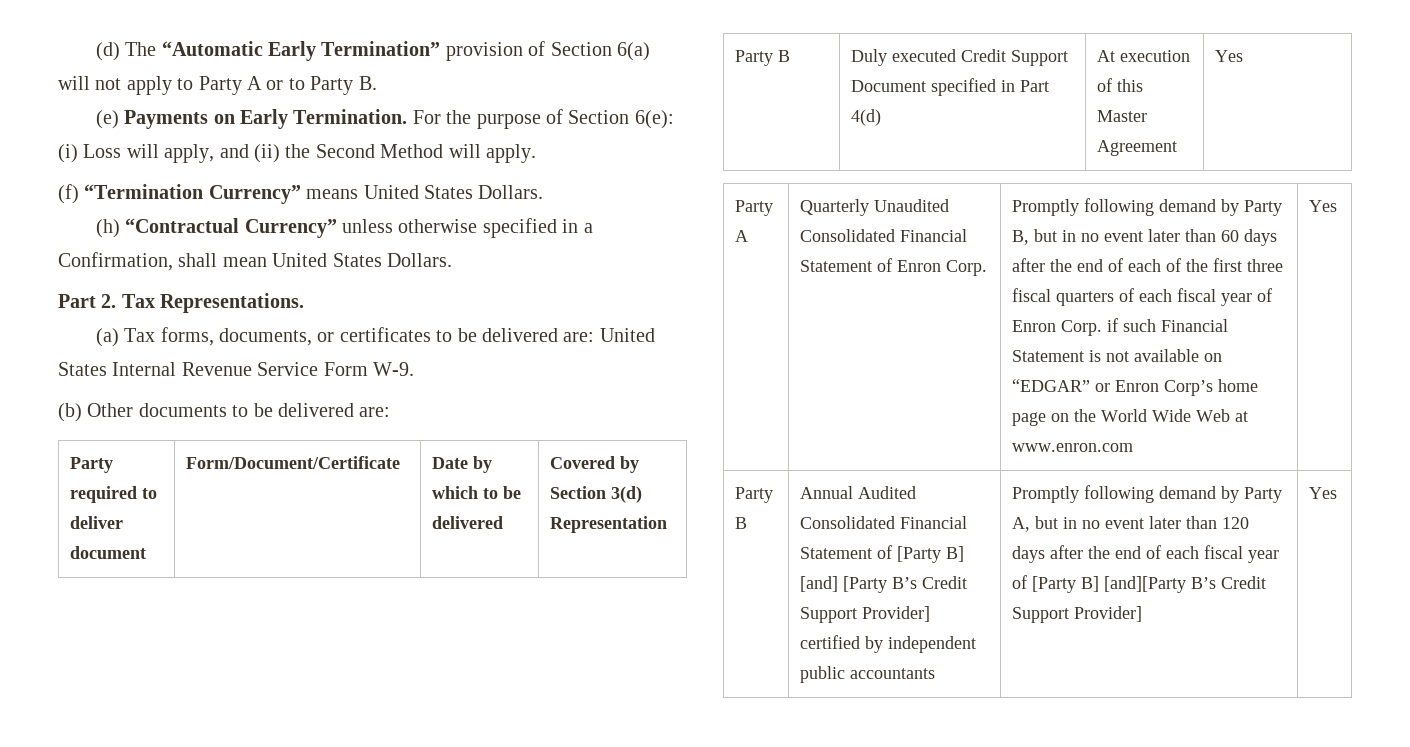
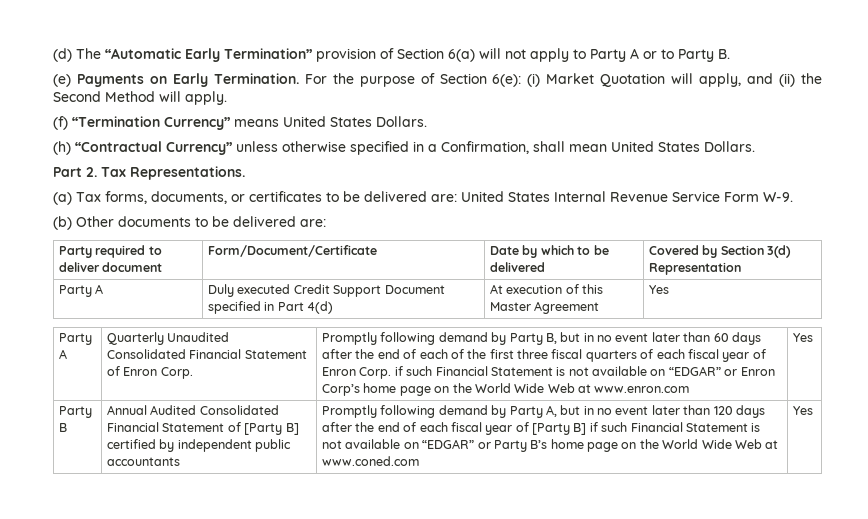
- For the purpose of Section 6(e): (i) Loss will apply, and (ii) the Second Method will apply.
+ For the purpose of Section 6(e): (i) Market Quotation will apply, and (ii) the Second Method will apply.
- Party B | Duly executed Credit Support Document specified in Part 4(d) | At execution of this Master Agreement | Yes
+ Party A | Duly executed Credit Support Document specified in Part 4(d) | At execution of this Master Agreement | Yes
- Annual Audited Consolidated Financial Statement of [Party B] [and] [Party B’s Credit Support Provider] certified by independent public accountants
+ Annual Audited Consolidated Financial Statement of [Party B] certified by independent public accountants
- Promptly following demand by Party A, but in no event later than 120 days after the end of each fiscal year of [Party B] [and][Party B’s Credit Support Provider]
+ Promptly following demand by Party A, but in no event later than 120 days after the end of each fiscal year of [Party B] if such Financial Statement is not available on “EDGAR” or Party B’s home page on the World Wide Web at www.coned.com

